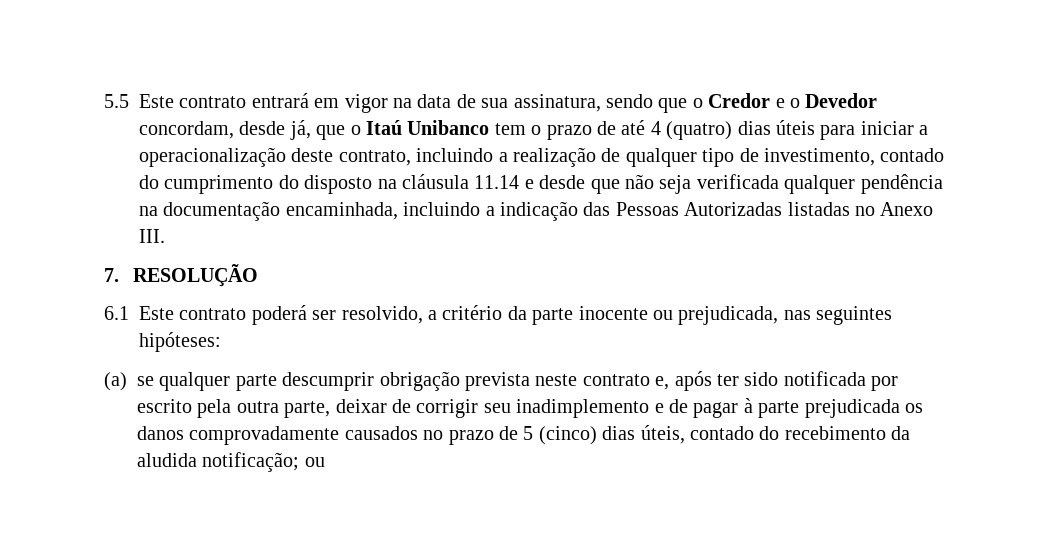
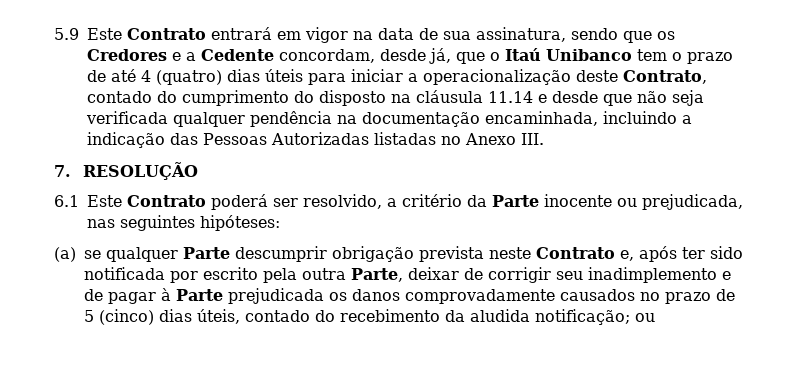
- 5.5 Este contrato entrará em vigor na data de sua assinatura, sendo que o Credor e o Devedor concordam, desde já, que o Itaú Unibanco tem o prazo de até 4 (quatro) dias úteis para iniciar a operacionalização deste contrato, incluindo a realização de qualquer tipo de investimento, contado do cumprimento do disposto na cláusula 11.14 e desde que não seja verificada qualquer pendência na documentação encaminhada, incluindo a indicação das Pessoas Autorizadas listadas no Anexo III.
+ 5.9 Este Contrato entrará em vigor na data de sua assinatura, sendo que os Credores e a Cedente concordam, desde já, que o Itaú Unibanco tem o prazo de até 4 (quatro) dias úteis para iniciar a operacionalização deste Contrato, contado do cumprimento do disposto na cláusula 11.14 e desde que não seja verificada qualquer pendência na documentação encaminhada, incluindo a indicação das Pessoas Autorizadas listadas no Anexo III.
- 6.1 Este contrato poderá ser resolvido, a critério da parte inocente ou prejudicada, nas seguintes hipóteses:
+ 6.1 Este Contrato poderá ser resolvido, a critério da Parte inocente ou prejudicada, nas seguintes hipóteses:
- (a) se qualquer parte descumprir obrigação prevista neste contrato e, após ter sido notificada por escrito pela outra parte, deixar de corrigir seu inadimplemento e de pagar à parte prejudicada os danos comprovadamente causados no prazo de 5 (cinco) dias úteis, contado do recebimento da aludida notificação; ou
+ (a) se qualquer Parte descumprir obrigação prevista neste Contrato e, após ter sido notificada por escrito pela outra Parte, deixar de corrigir seu inadimplemento e de pagar à Parte prejudicada os danos comprovadamente causados no prazo de 5 (cinco) dias úteis, contado do recebimento da aludida notificação; ou

